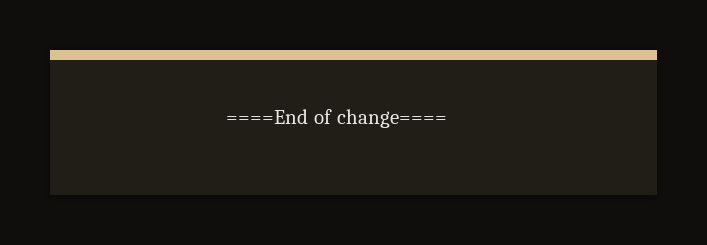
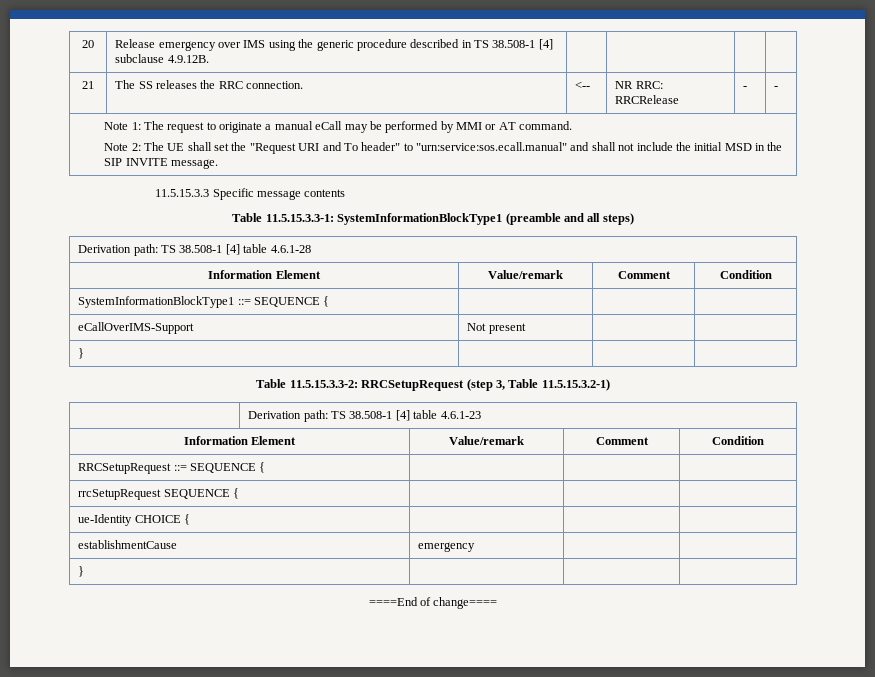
+ 20 | Release emergency over IMS using the generic procedure described in TS 38.508-1 [4] subclause 4.9.12B. | | | |
+ 21 | The SS releases the RRC connection. | <-- | NR RRC: RRCRelease | - | -
+ Note 1: The request to originate a manual eCall may be performed by MMI or AT command.
+ Note 2: The UE shall set the "Request URI and To header" to "urn:service:sos.ecall.manual" and shall not include the initial MSD in the SIP INVITE message.
+ 11.5.15.3.3 Specific message contents
+ Table 11.5.15.3.3-1: SystemInformationBlockType1 (preamble and all steps)
+ Derivation path: TS 38.508-1 [4] table 4.6.1-28
+ Information Element | Value/remark | Comment | Condition
+ SystemInformationBlockType1 ::= SEQUENCE { | | |
+ eCallOverIMS-Support | Not present | |
+ } | | |
+ Table 11.5.15.3.3-2: RRCSetupRequest (step 3, Table 11.5.15.3.2-1)
+ | Derivation path: TS 38.508-1 [4] table 4.6.1-23
+ Information Element | Value/remark | Comment | Condition
+ RRCSetupRequest ::= SEQUENCE { | | |
+ rrcSetupRequest SEQUENCE { | | |
+ ue-Identity CHOICE { | | |
+ establishmentCause | emergency | |
+ } | | |

